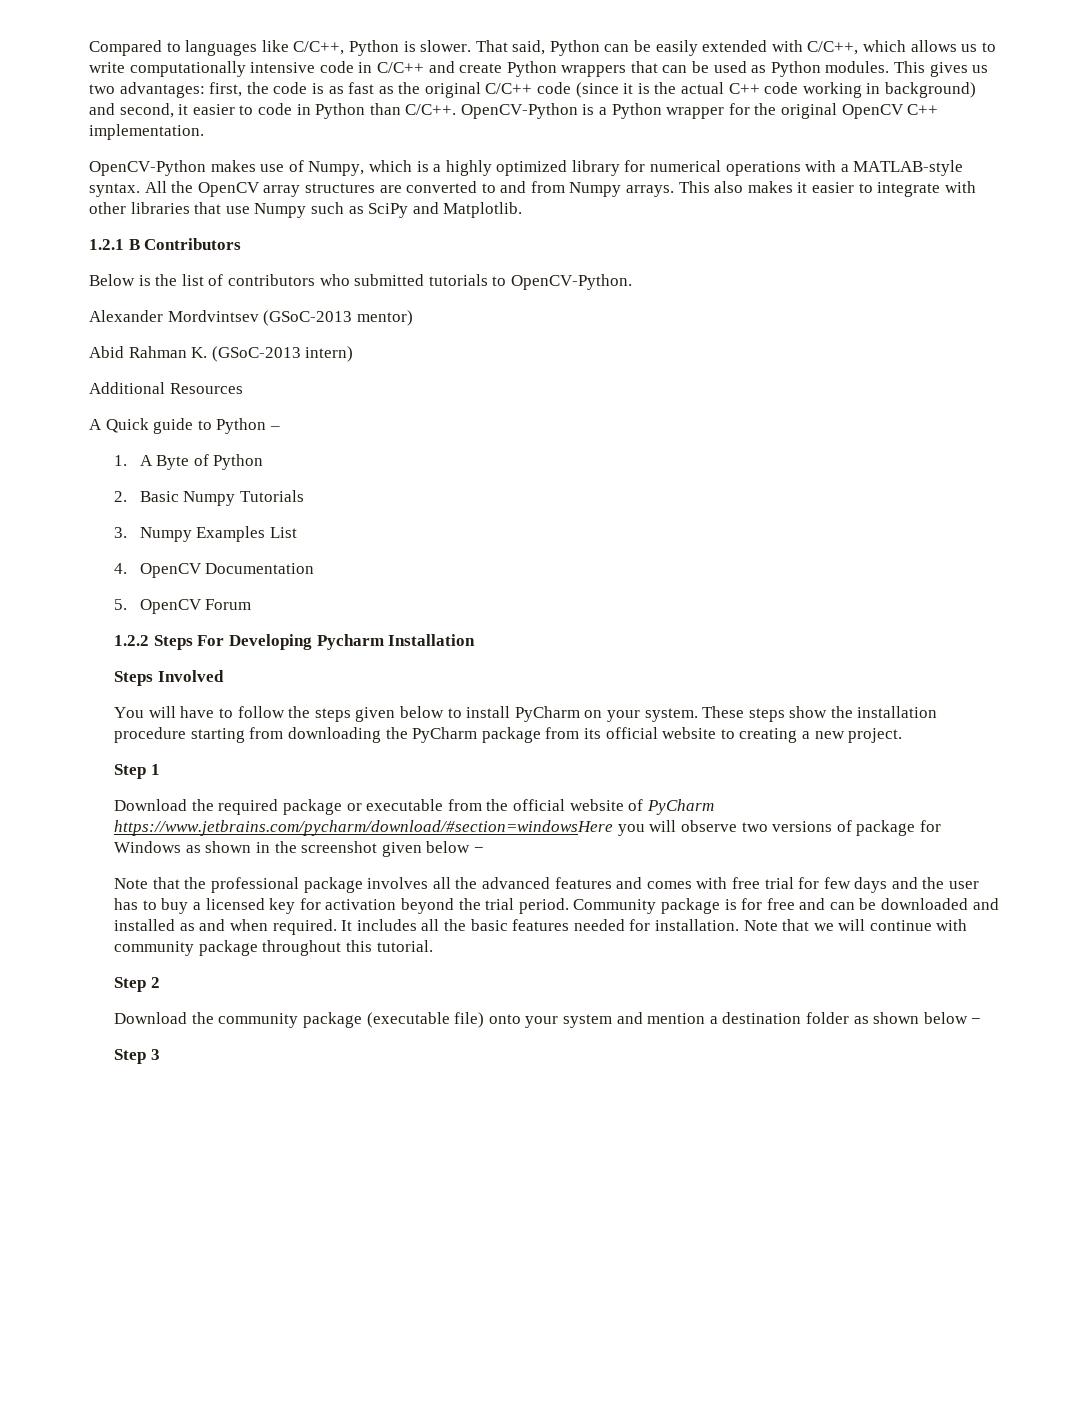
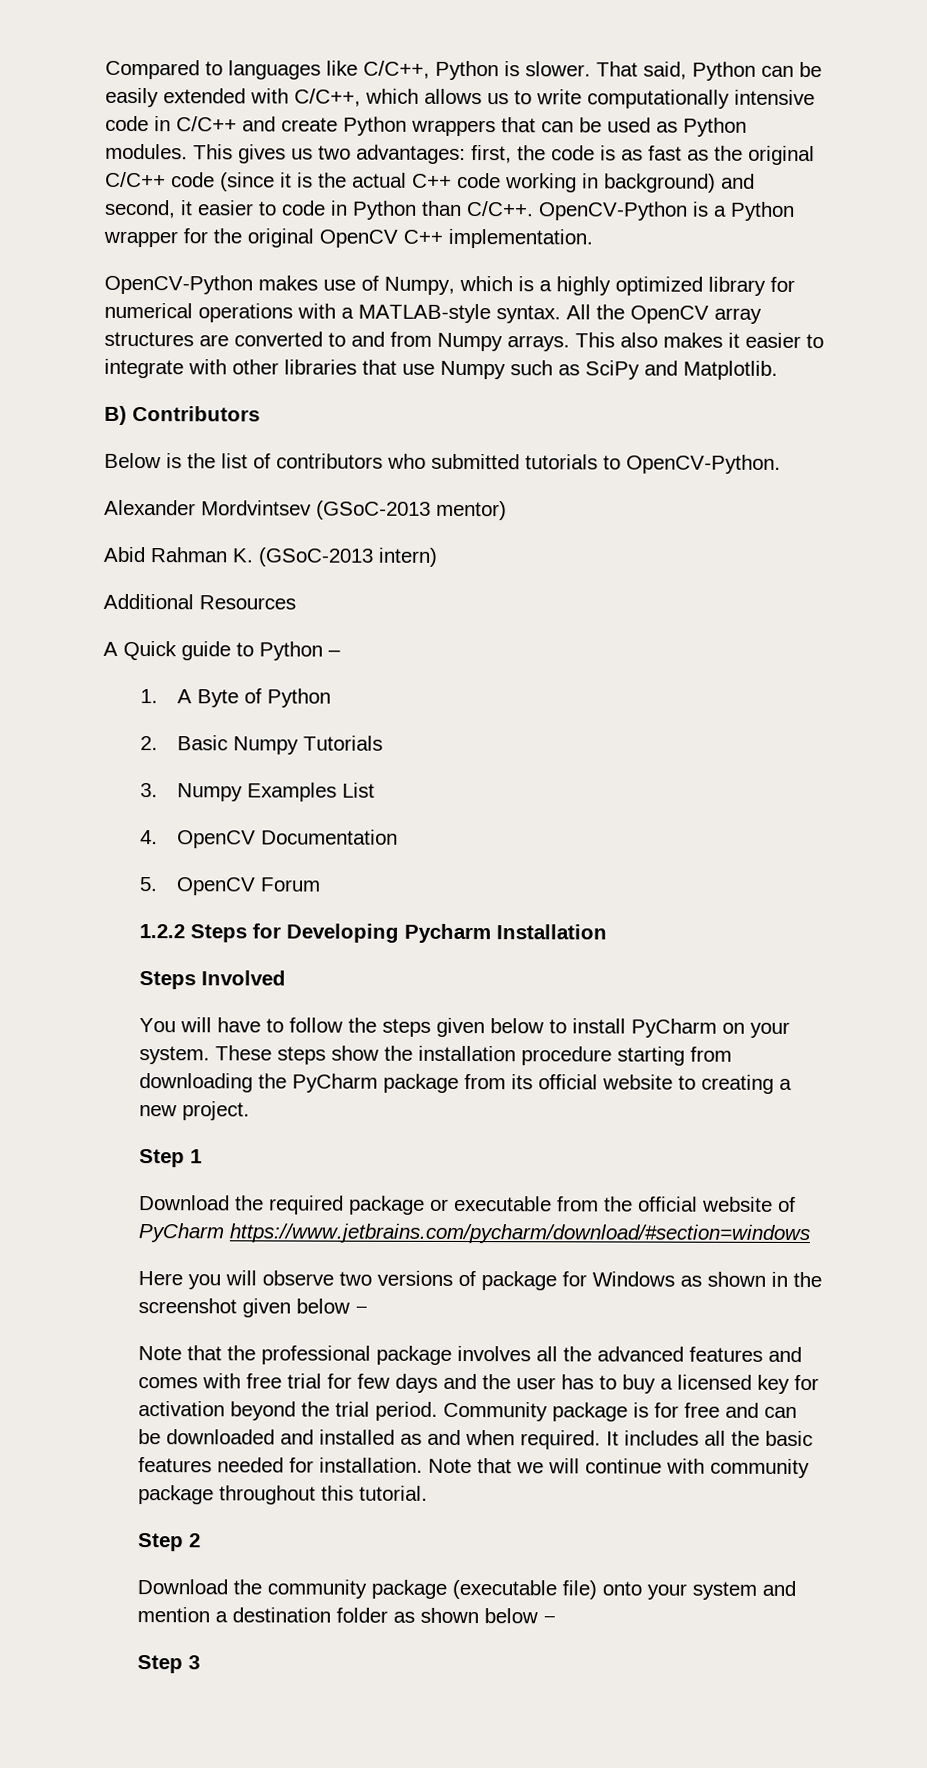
- 1.2.1 B Contributors
+ B) Contributors
- 1.2.2 Steps For Developing Pycharm Installation
+ 1.2.2 Steps for Developing Pycharm Installation
- Download the required package or executable from the official website of PyCharm https://www.jetbrains.com/pycharm/download/#section=windowsHere you will observe two versions of package for Windows as shown in the screenshot given below −
+ Download the required package or executable from the official website of PyCharm https://www.jetbrains.com/pycharm/download/#section=windows
+ Here you will observe two versions of package for Windows as shown in the screenshot given below −

